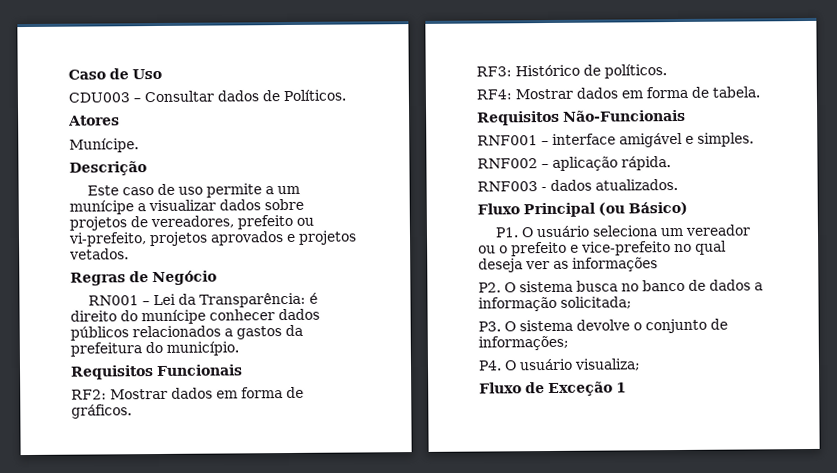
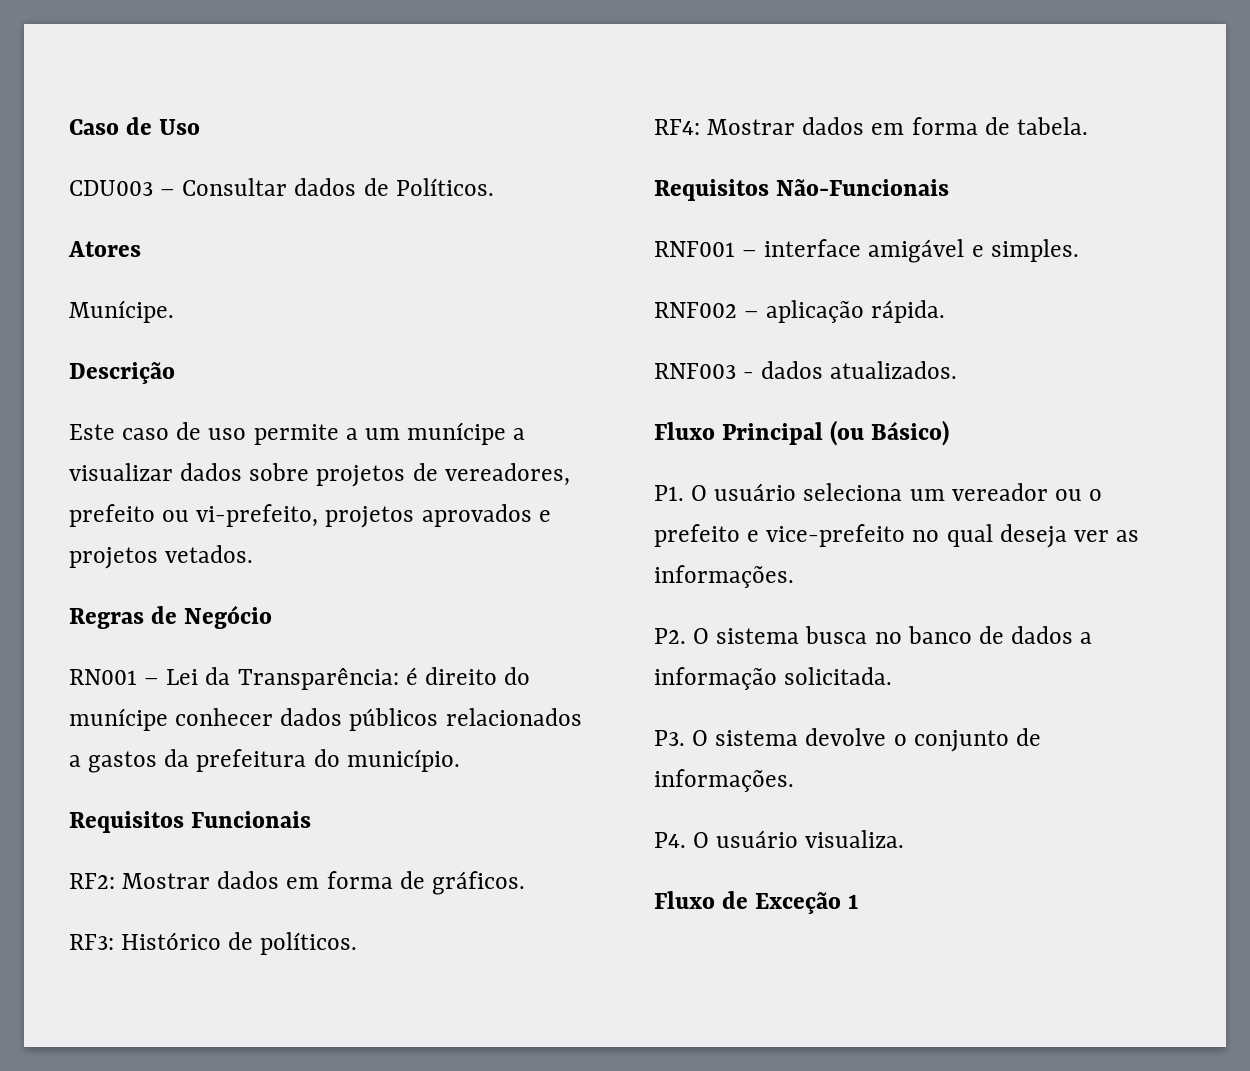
- P1. O usuário seleciona um vereador ou o prefeito e vice-prefeito no qual deseja ver as informações
+ P1. O usuário seleciona um vereador ou o prefeito e vice-prefeito no qual deseja ver as informações.
- P2. O sistema busca no banco de dados a informação solicitada;
+ P2. O sistema busca no banco de dados a informação solicitada.
- P3. O sistema devolve o conjunto de informações;
+ P3. O sistema devolve o conjunto de informações.
- P4. O usuário visualiza;
+ P4. O usuário visualiza.

